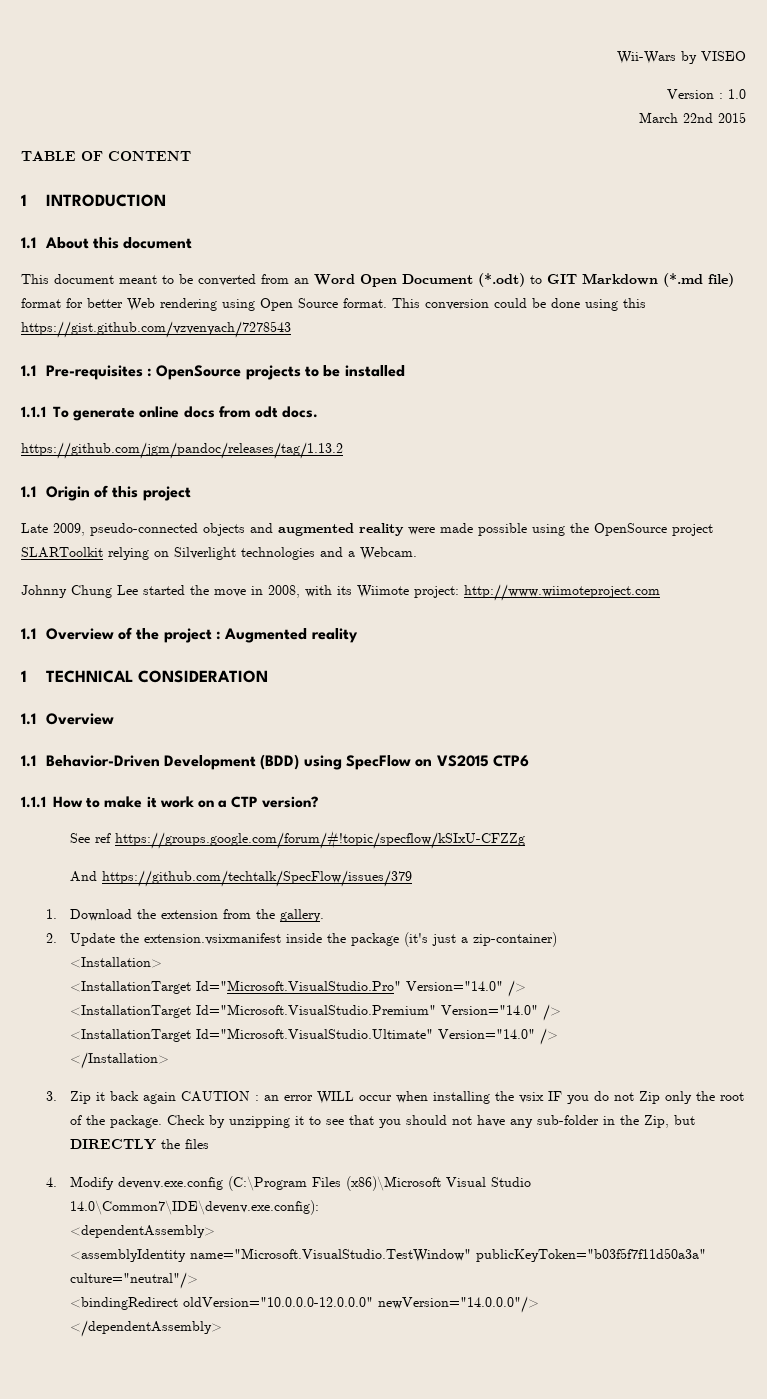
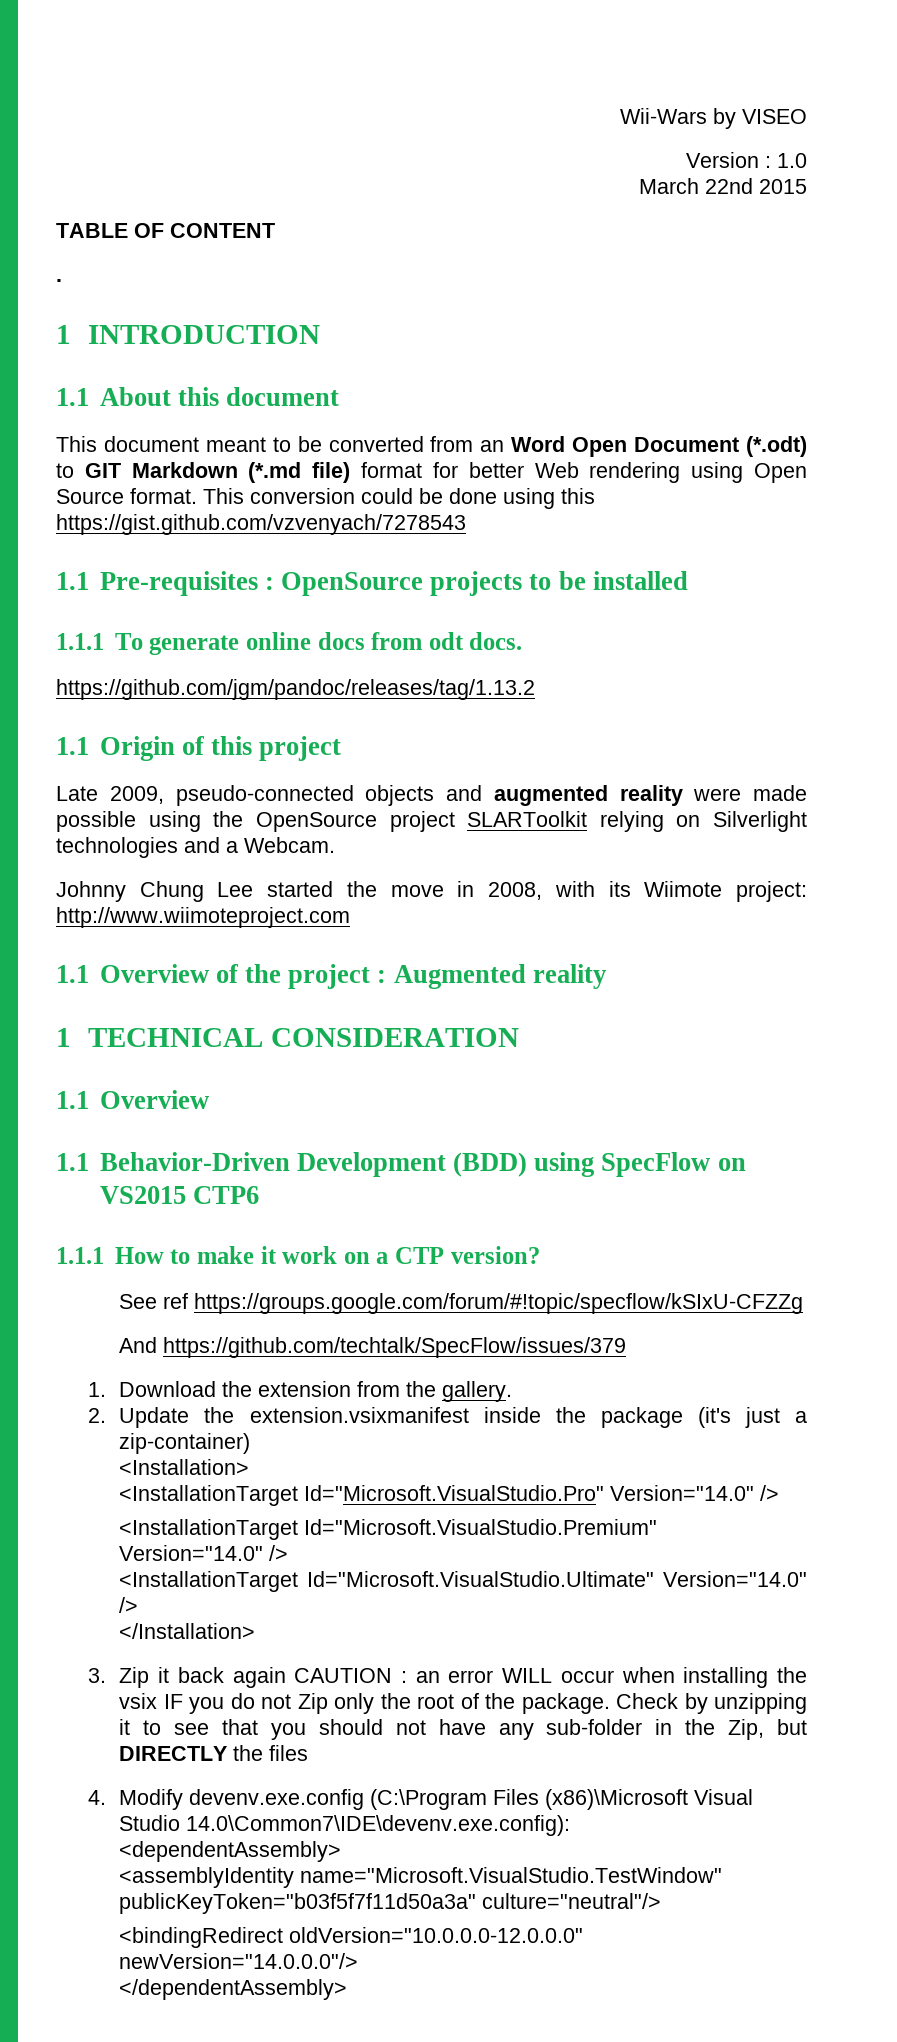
+ .

